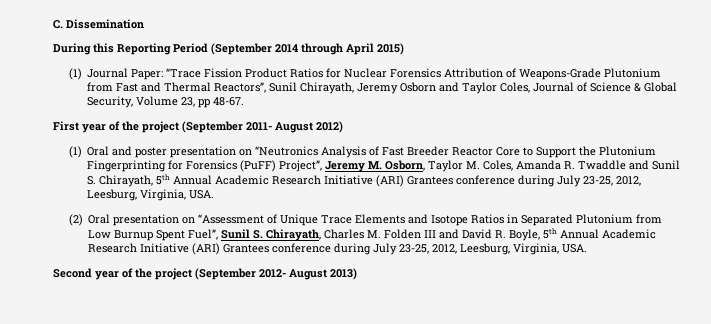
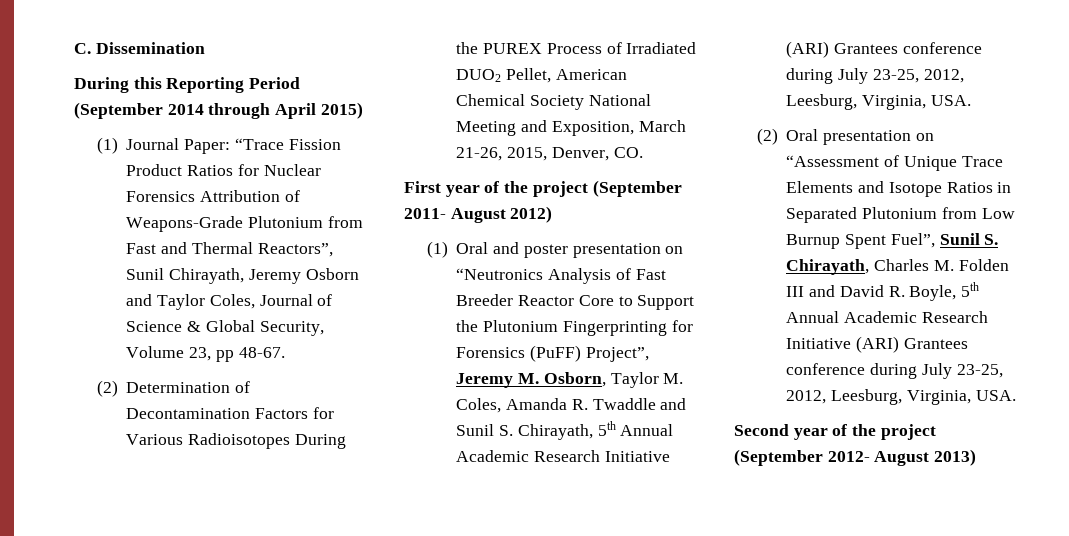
+ (2) Determination of Decontamination Factors for Various Radioisotopes During the PUREX Process of Irradiated DUO2 Pellet, American Chemical Society National Meeting and Exposition, March 21-26, 2015, Denver, CO.

